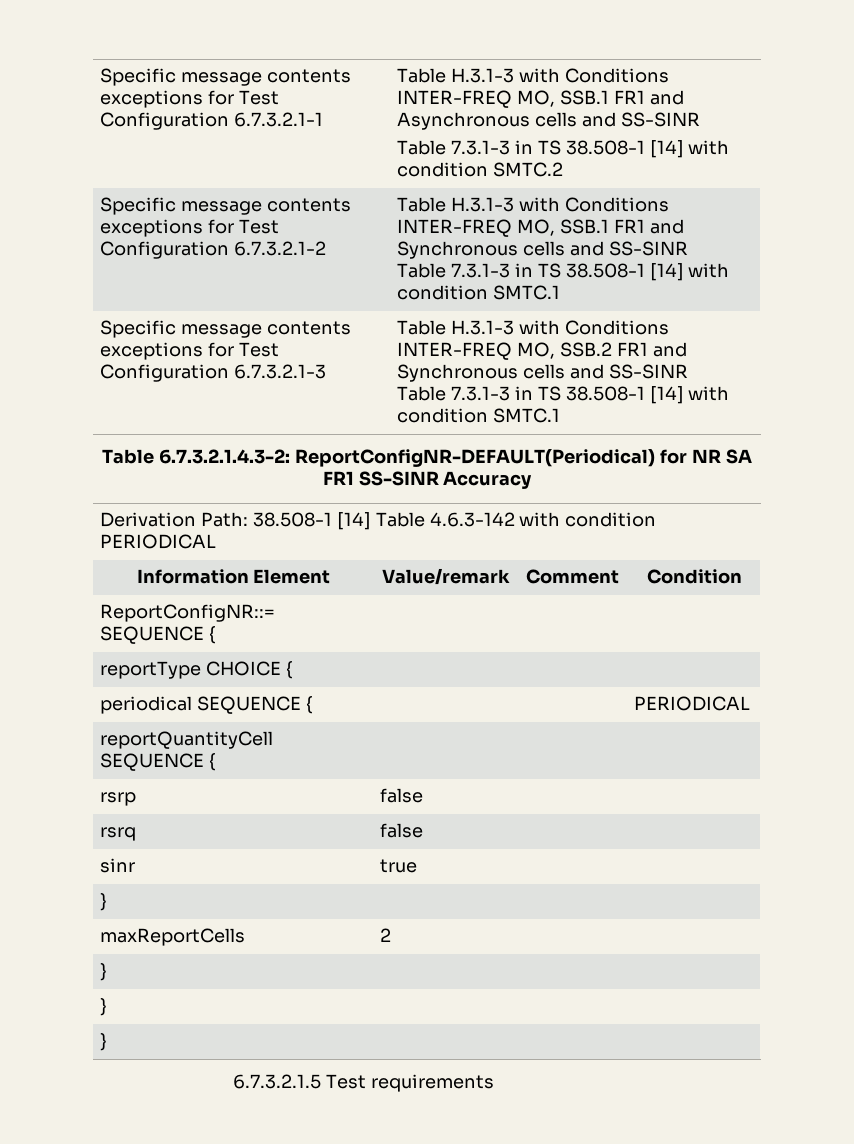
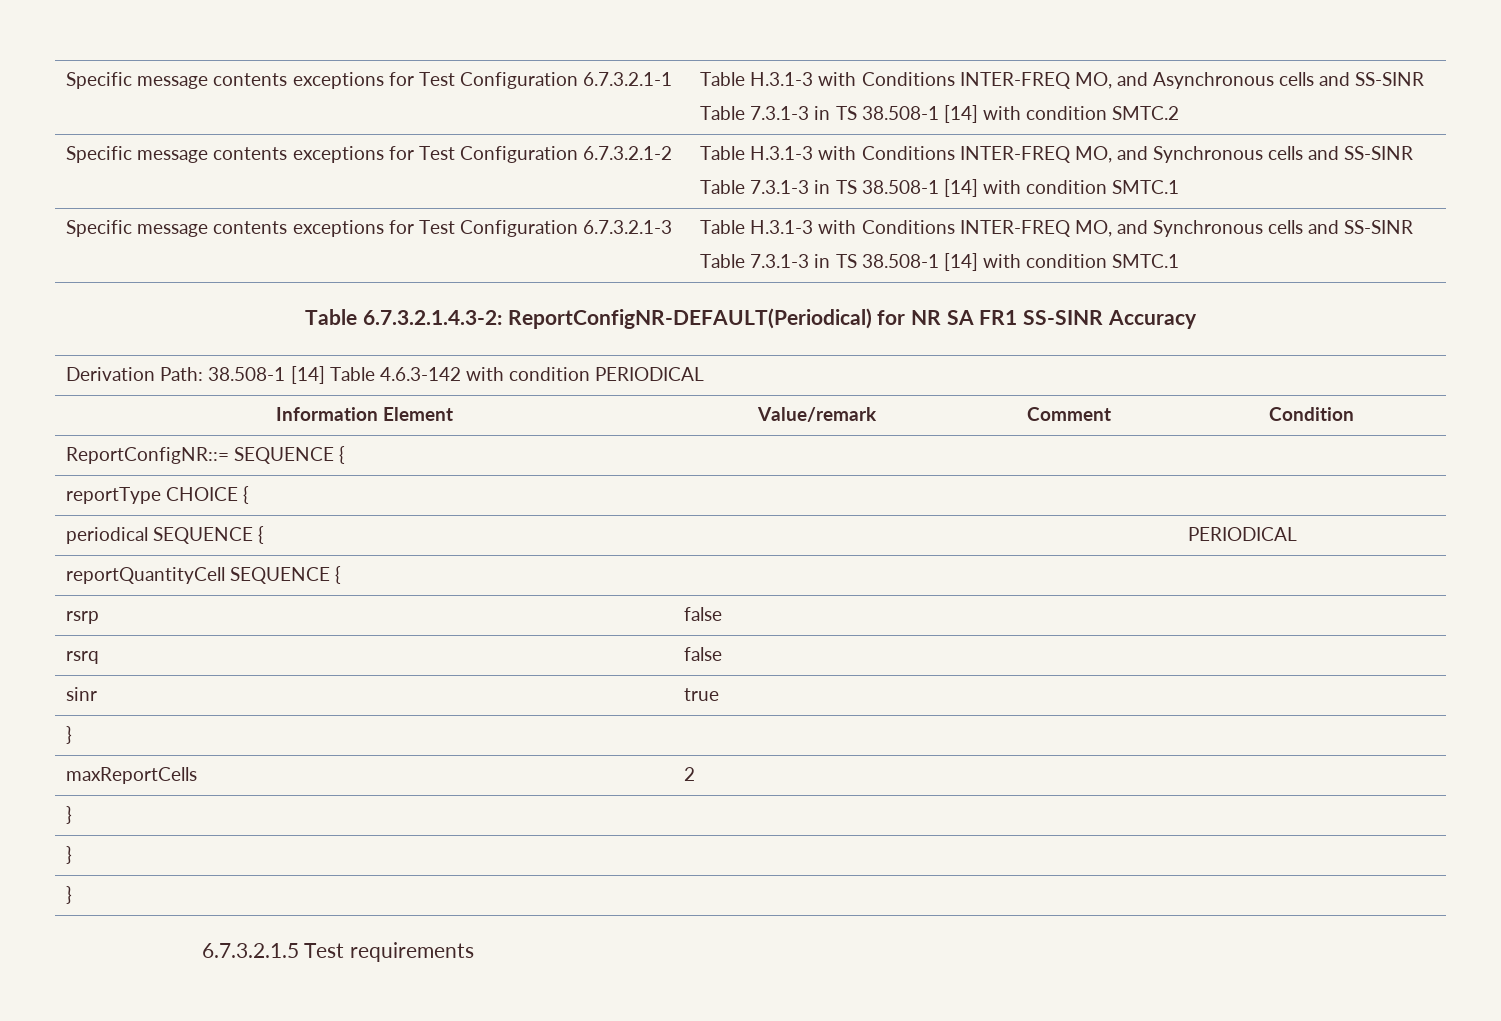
- Specific message contents exceptions for Test Configuration 6.7.3.2.1-1 | Table H.3.1-3 with Conditions INTER-FREQ MO, SSB.1 FR1 and Asynchronous cells and SS-SINR
+ Specific message contents exceptions for Test Configuration 6.7.3.2.1-1 | Table H.3.1-3 with Conditions INTER-FREQ MO, and Asynchronous cells and SS-SINR
- Specific message contents exceptions for Test Configuration 6.7.3.2.1-2 | Table H.3.1-3 with Conditions INTER-FREQ MO, SSB.1 FR1 and Synchronous cells and SS-SINR
+ Specific message contents exceptions for Test Configuration 6.7.3.2.1-2 | Table H.3.1-3 with Conditions INTER-FREQ MO, and Synchronous cells and SS-SINR
- Specific message contents exceptions for Test Configuration 6.7.3.2.1-3 | Table H.3.1-3 with Conditions INTER-FREQ MO, SSB.2 FR1 and Synchronous cells and SS-SINR
+ Specific message contents exceptions for Test Configuration 6.7.3.2.1-3 | Table H.3.1-3 with Conditions INTER-FREQ MO, and Synchronous cells and SS-SINR

